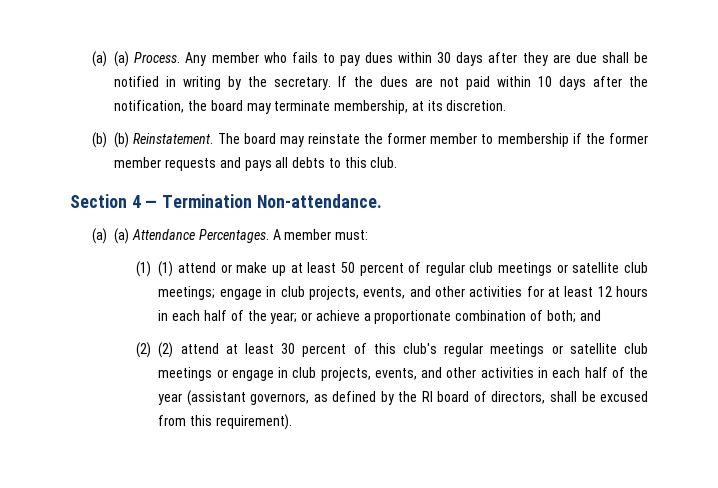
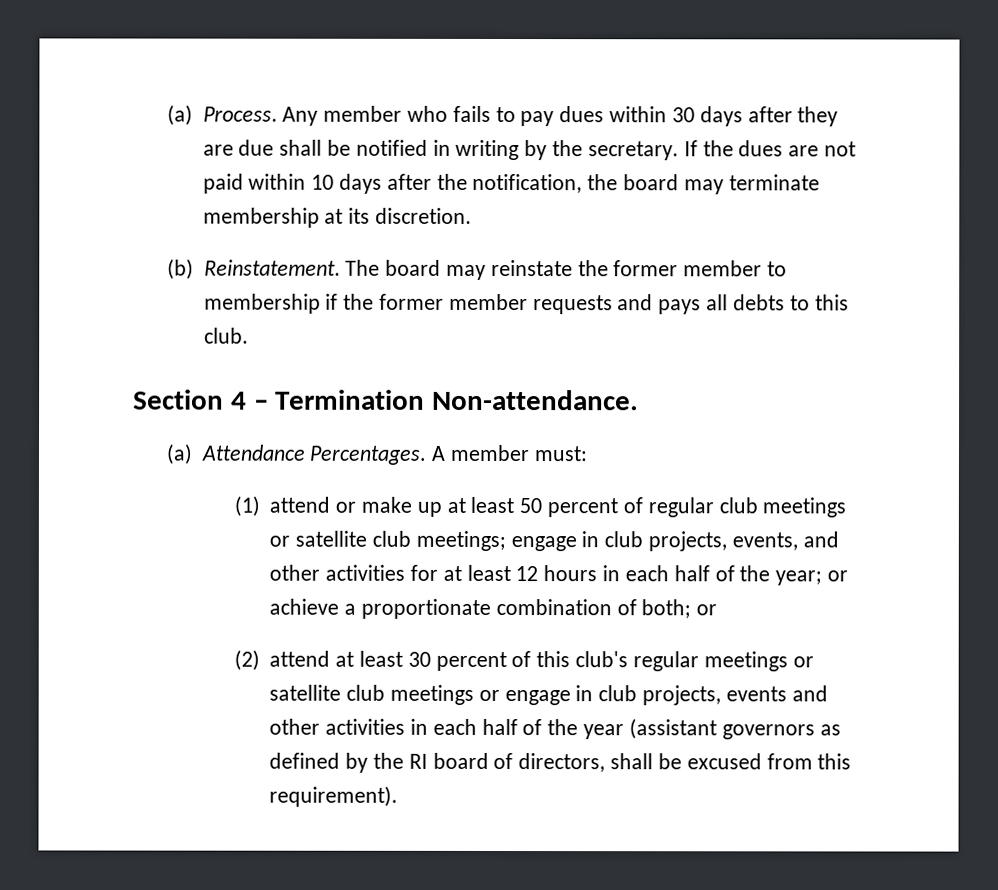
- (a) (a) Process.
+ (a) Process.
- If the dues are not paid within 10 days after the notification, the board may terminate membership, at its discretion.
+ If the dues are not paid within 10 days after the notification, the board may terminate membership at its discretion.
- (b) (b) Reinstatement.
+ (b) Reinstatement.
- Section 4 — Termination Non-attendance.
+ Section 4 – Termination Non-attendance.
- (a) (a) Attendance Percentages.
+ (a) Attendance Percentages.
- (1) (1) attend or make up at least 50 percent of regular club meetings or satellite club meetings;
+ (1) attend or make up at least 50 percent of regular club meetings or satellite club meetings;
- or achieve a proportionate combination of both; and
- (2) (2) attend at least 30 percent of this club's regular meetings or satellite club meetings or engage in club projects, events, and other activities in each half of the year (assistant governors, as defined by the RI board of directors, shall be excused from this requirement).
+ or achieve a proportionate combination of both; or
+ (2) attend at least 30 percent of this club's regular meetings or satellite club meetings or engage in club projects, events and other activities in each half of the year (assistant governors as defined by the RI board of directors, shall be excused from this requirement).

